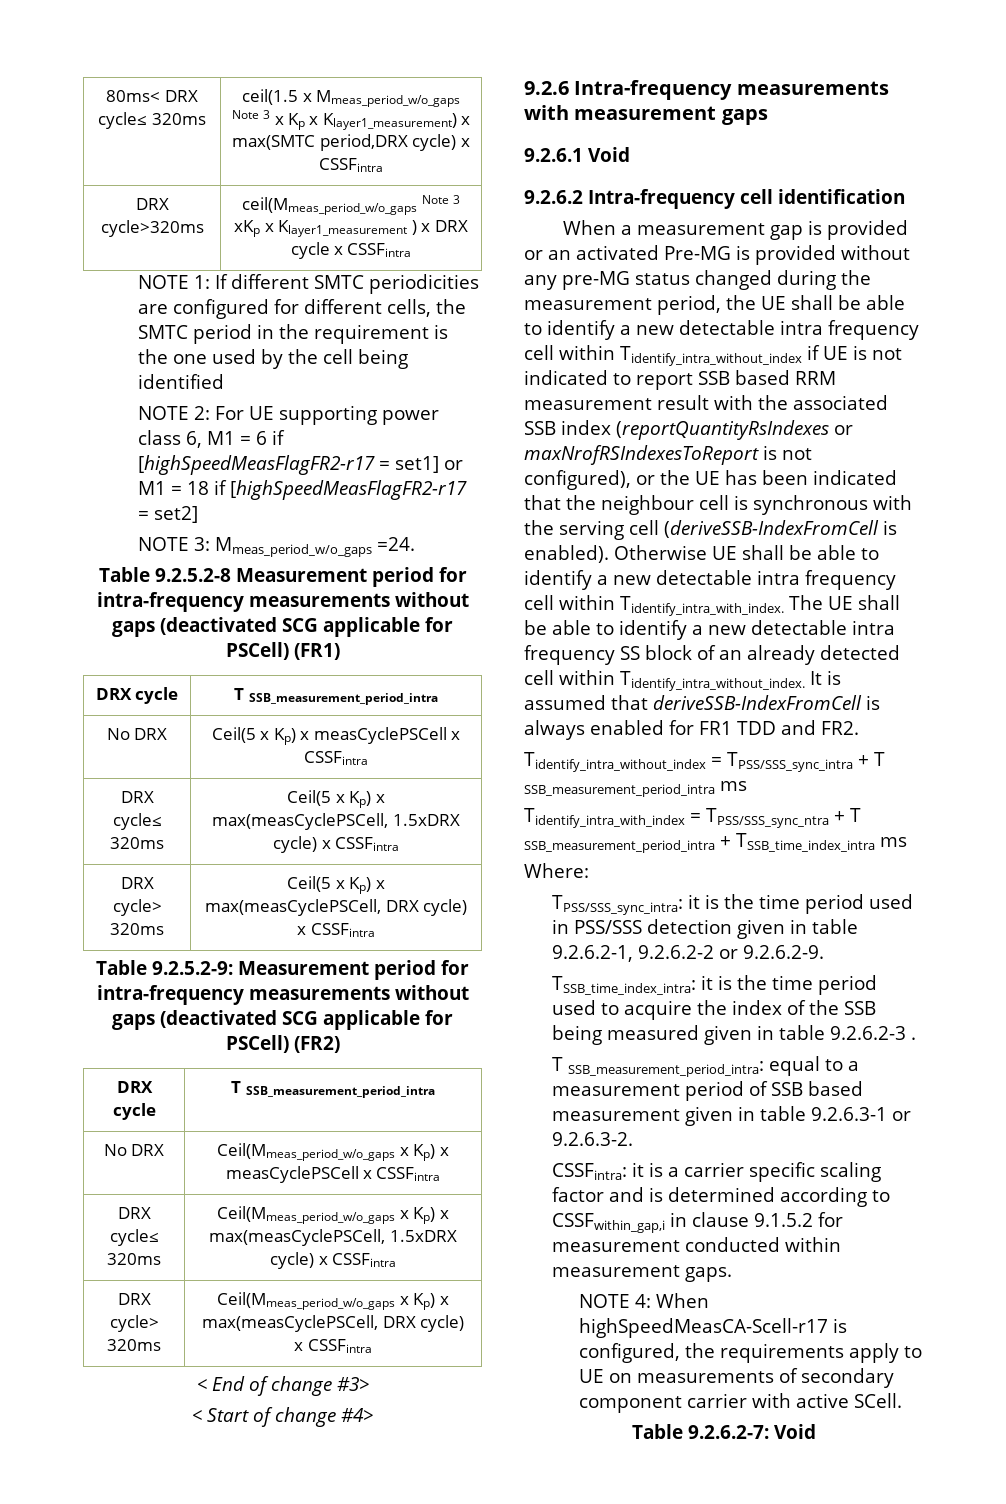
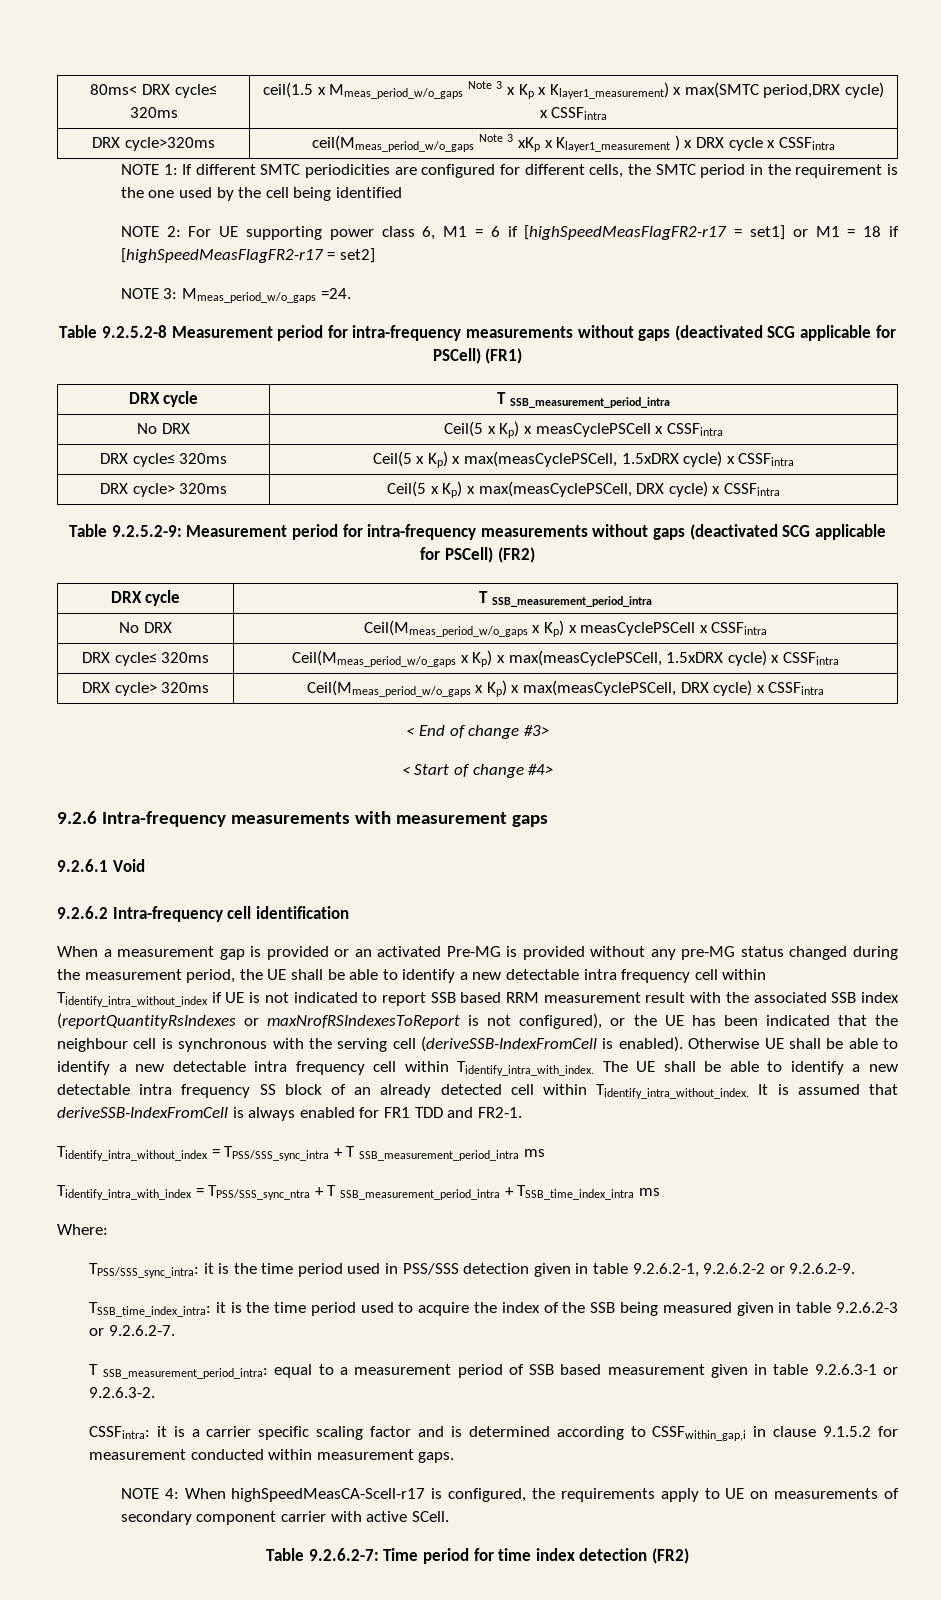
- It is assumed that deriveSSB-IndexFromCell is always enabled for FR1 TDD and FR2.
+ It is assumed that deriveSSB-IndexFromCell is always enabled for FR1 TDD and FR2-1.
- TSSB_time_index_intra: it is the time period used to acquire the index of the SSB being measured given in table 9.2.6.2-3 .
+ TSSB_time_index_intra: it is the time period used to acquire the index of the SSB being measured given in table 9.2.6.2-3 or 9.2.6.2-7.
- Table 9.2.6.2-7: Void
+ Table 9.2.6.2-7: Time period for time index detection (FR2)

